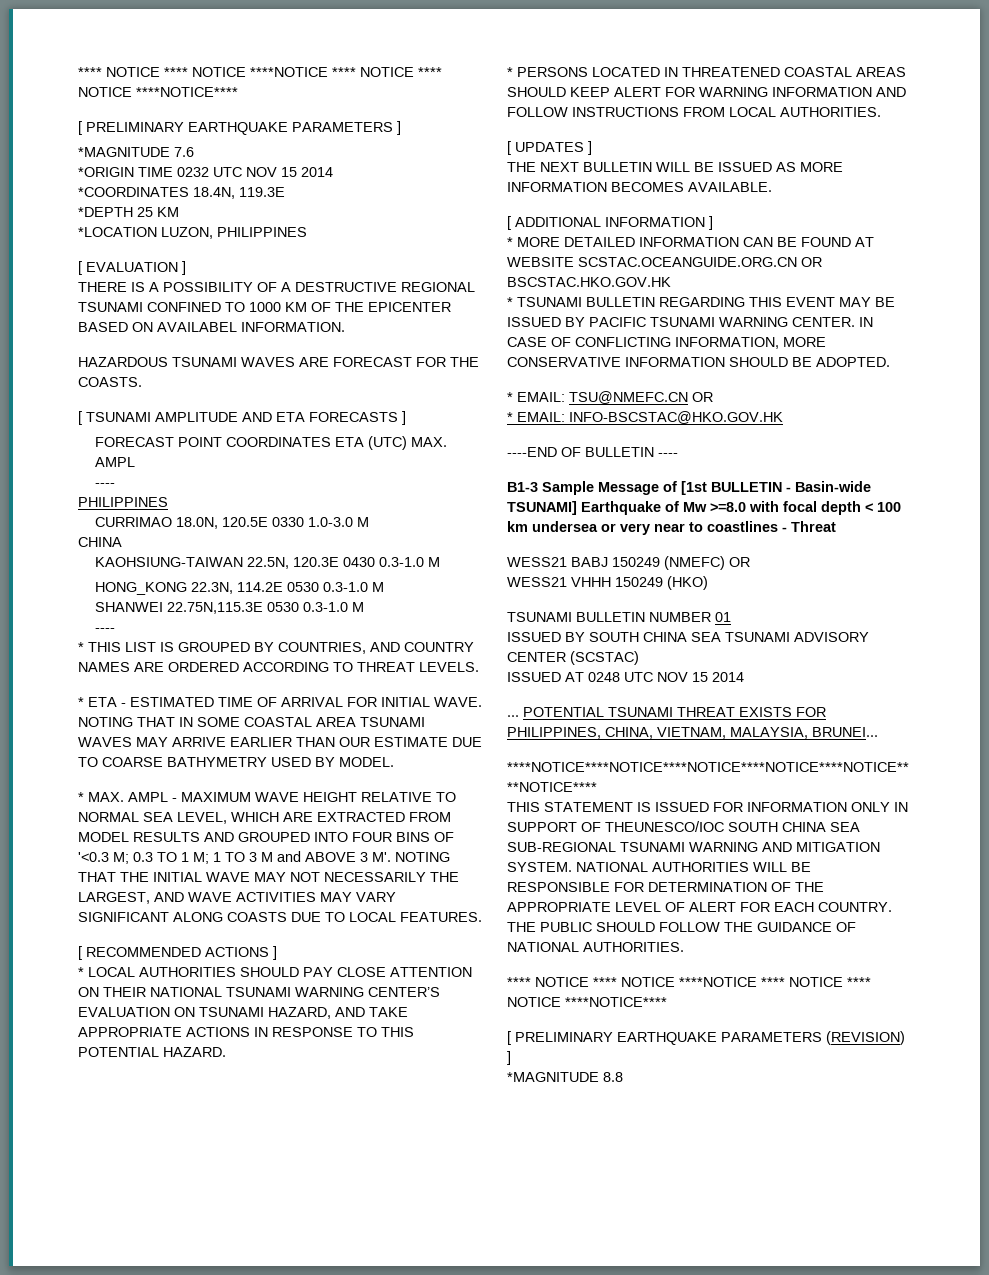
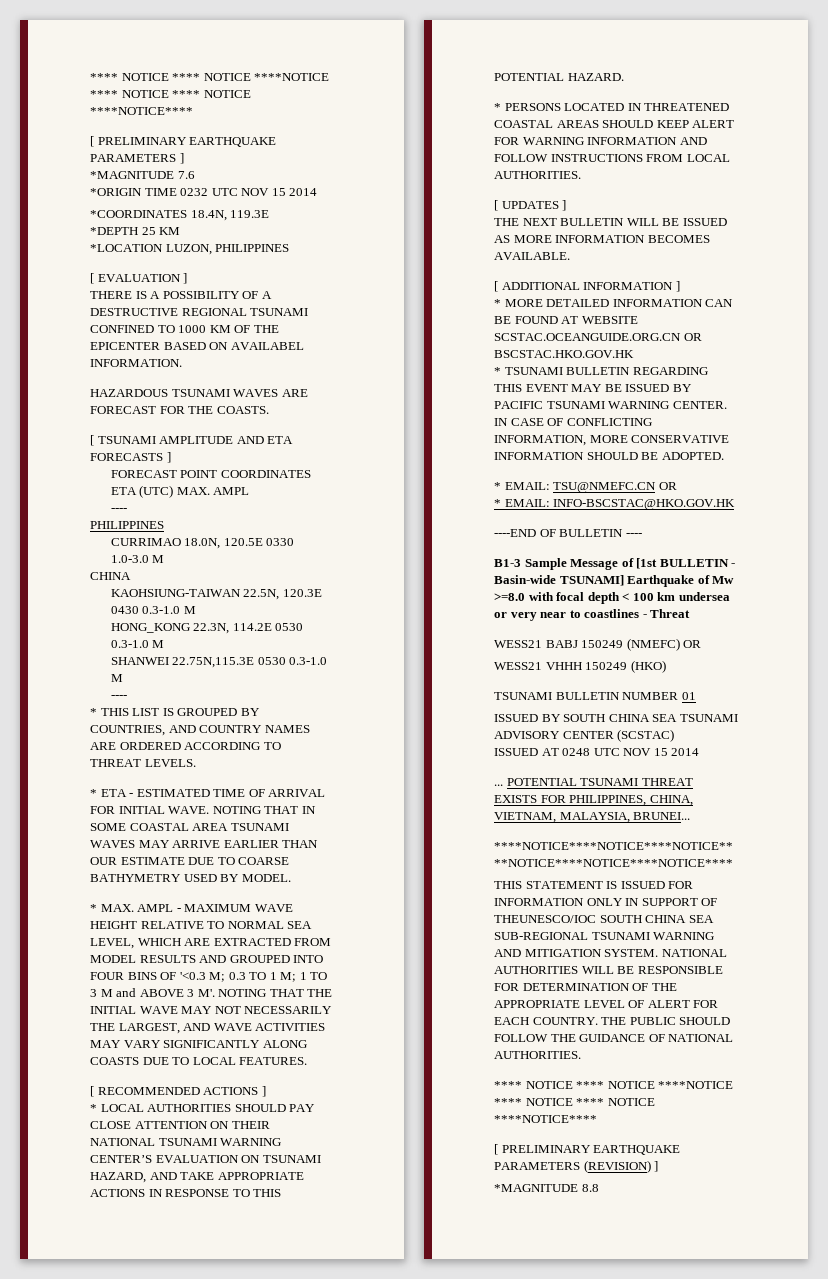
- * MAX. AMPL - MAXIMUM WAVE HEIGHT RELATIVE TO NORMAL SEA LEVEL, WHICH ARE EXTRACTED FROM MODEL RESULTS AND GROUPED INTO FOUR BINS OF '<0.3 M; 0.3 TO 1 M; 1 TO 3 M and ABOVE 3 M'. NOTING THAT THE INITIAL WAVE MAY NOT NECESSARILY THE LARGEST, AND WAVE ACTIVITIES MAY VARY SIGNIFICANT ALONG COASTS DUE TO LOCAL FEATURES.
+ * MAX. AMPL - MAXIMUM WAVE HEIGHT RELATIVE TO NORMAL SEA LEVEL, WHICH ARE EXTRACTED FROM MODEL RESULTS AND GROUPED INTO FOUR BINS OF '<0.3 M; 0.3 TO 1 M; 1 TO 3 M and ABOVE 3 M'. NOTING THAT THE INITIAL WAVE MAY NOT NECESSARILY THE LARGEST, AND WAVE ACTIVITIES MAY VARY SIGNIFICANTLY ALONG COASTS DUE TO LOCAL FEATURES.

